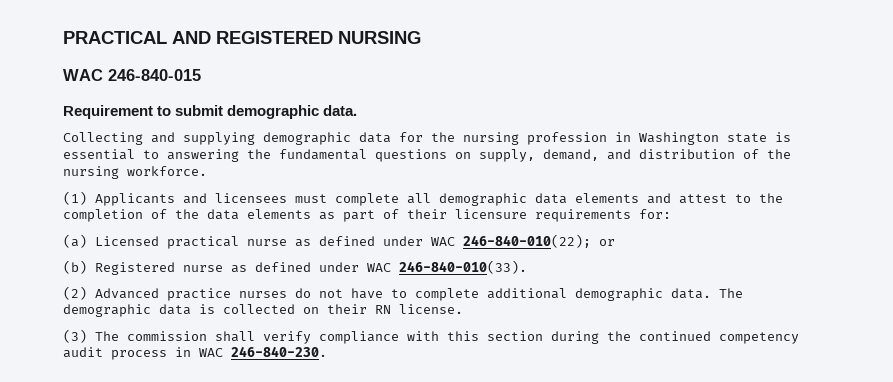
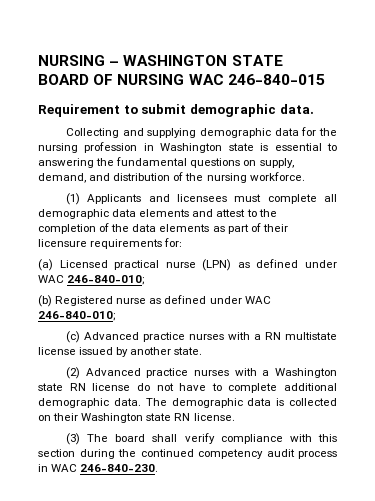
- PRACTICAL AND REGISTERED NURSING
- WAC 246-840-015
+ NURSING – WASHINGTON STATE BOARD OF NURSING WAC 246-840-015
- (a) Licensed practical nurse as defined under WAC 246-840-010(22); or
+ (a) Licensed practical nurse (LPN) as defined under WAC 246-840-010;
- (b) Registered nurse as defined under WAC 246-840-010(33).
- (2) Advanced practice nurses do not have to complete additional demographic data.
+ (b) Registered nurse as defined under WAC 246-840-010;
+ (c) Advanced practice nurses with a RN multistate license issued by another state.
+ (2) Advanced practice nurses with a Washington state RN license do not have to complete additional demographic data.
- The demographic data is collected on their RN license.
+ The demographic data is collected on their Washington state RN license.
- (3) The commission shall verify compliance with this section during the continued competency audit process in WAC 246-840-230.
+ (3) The board shall verify compliance with this section during the continued competency audit process in WAC 246-840-230.

